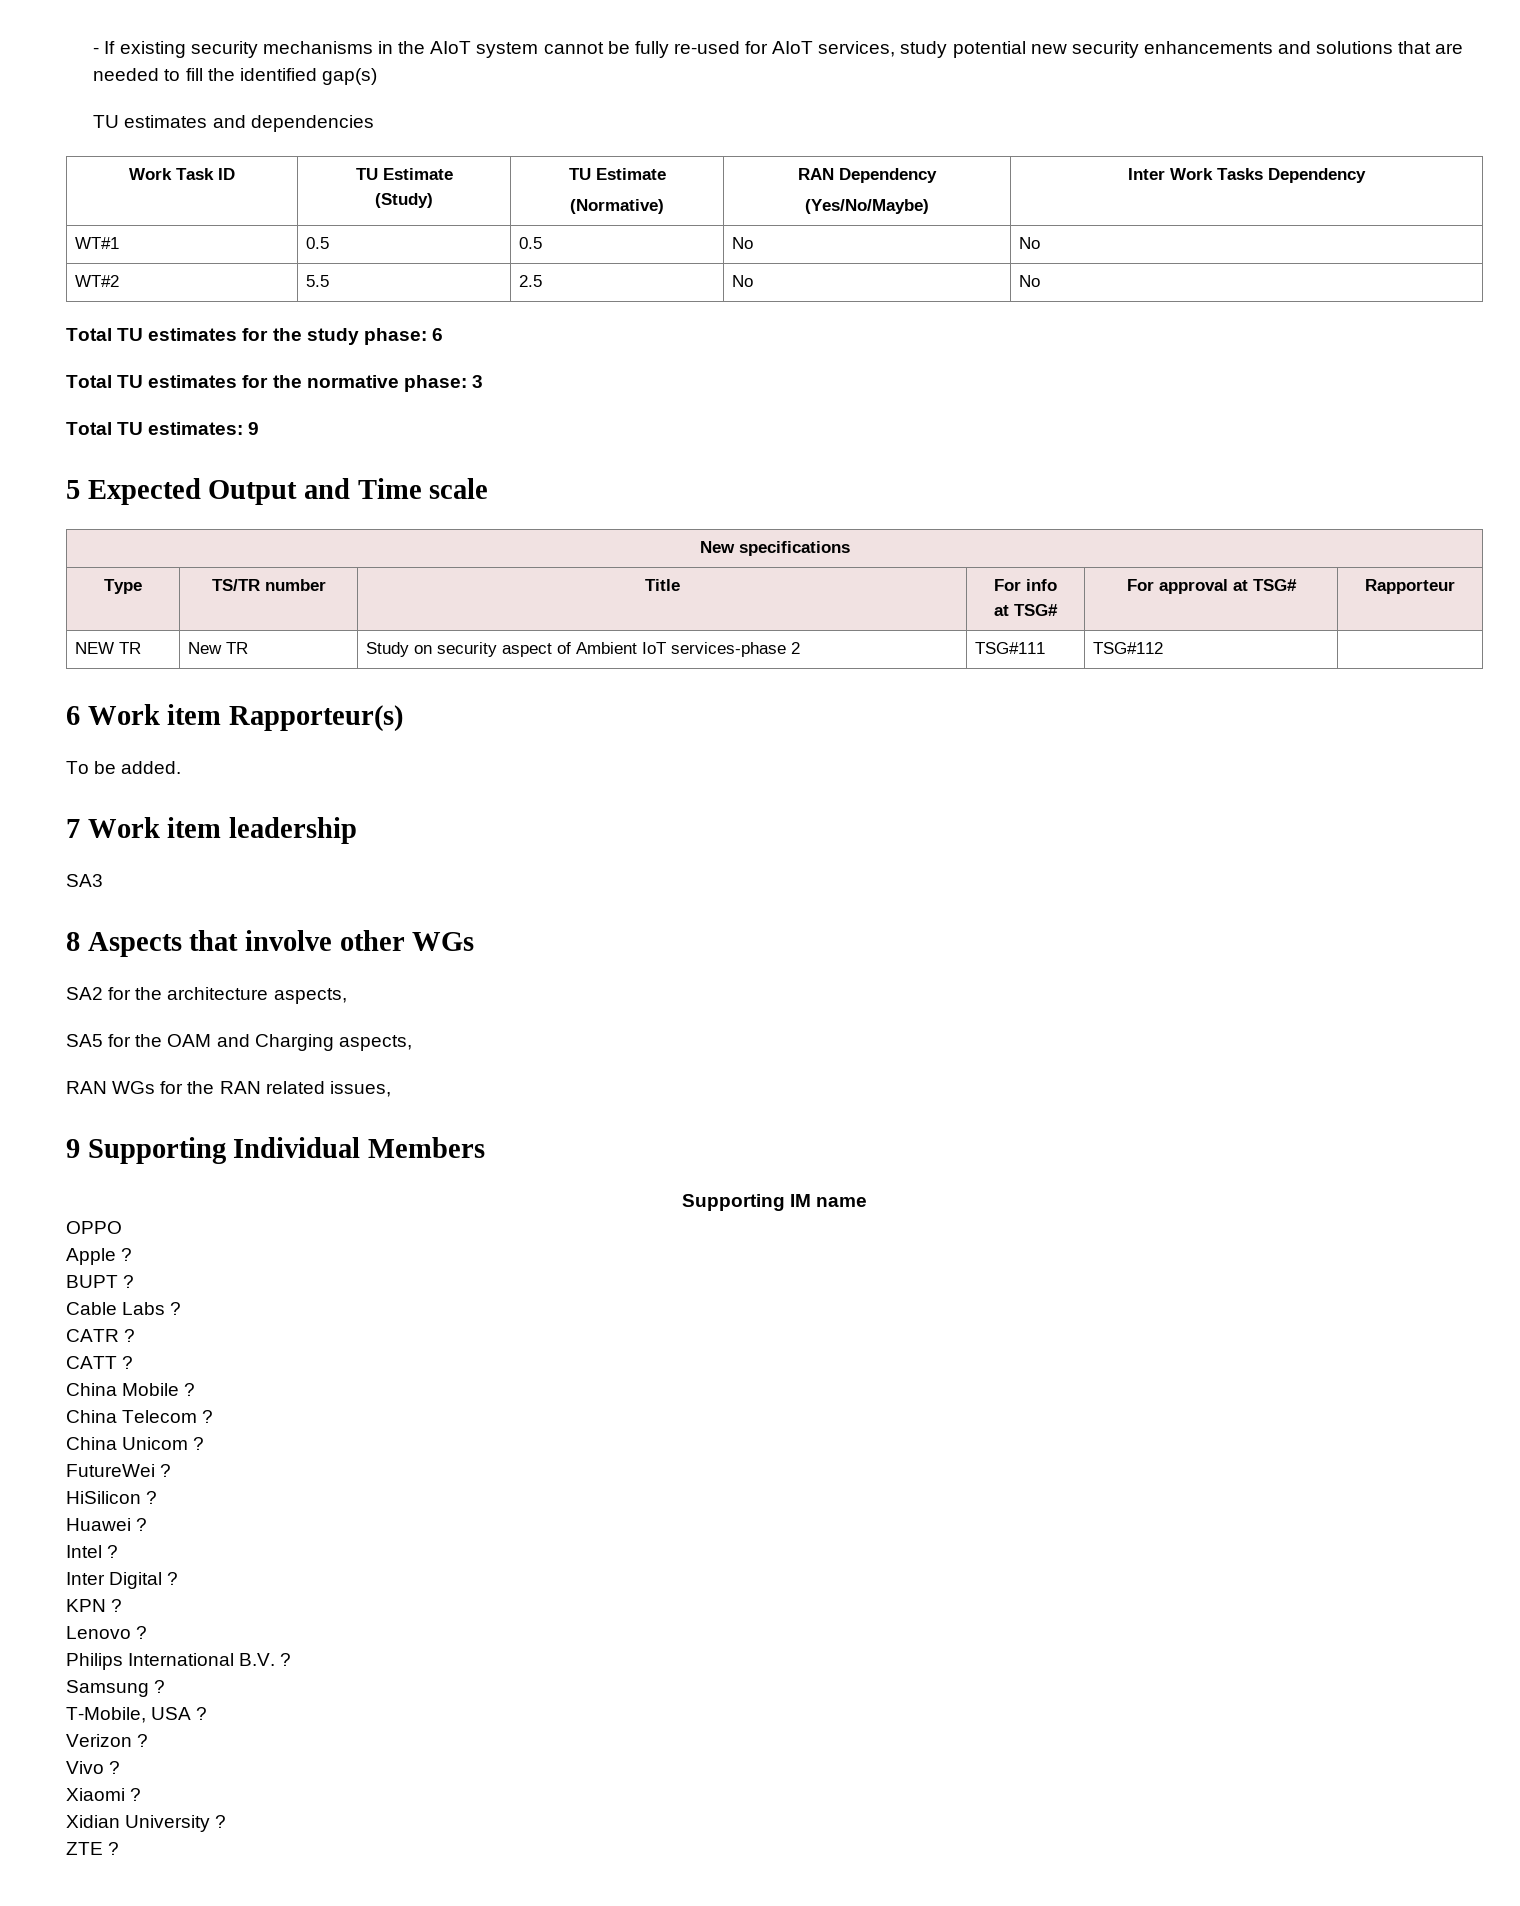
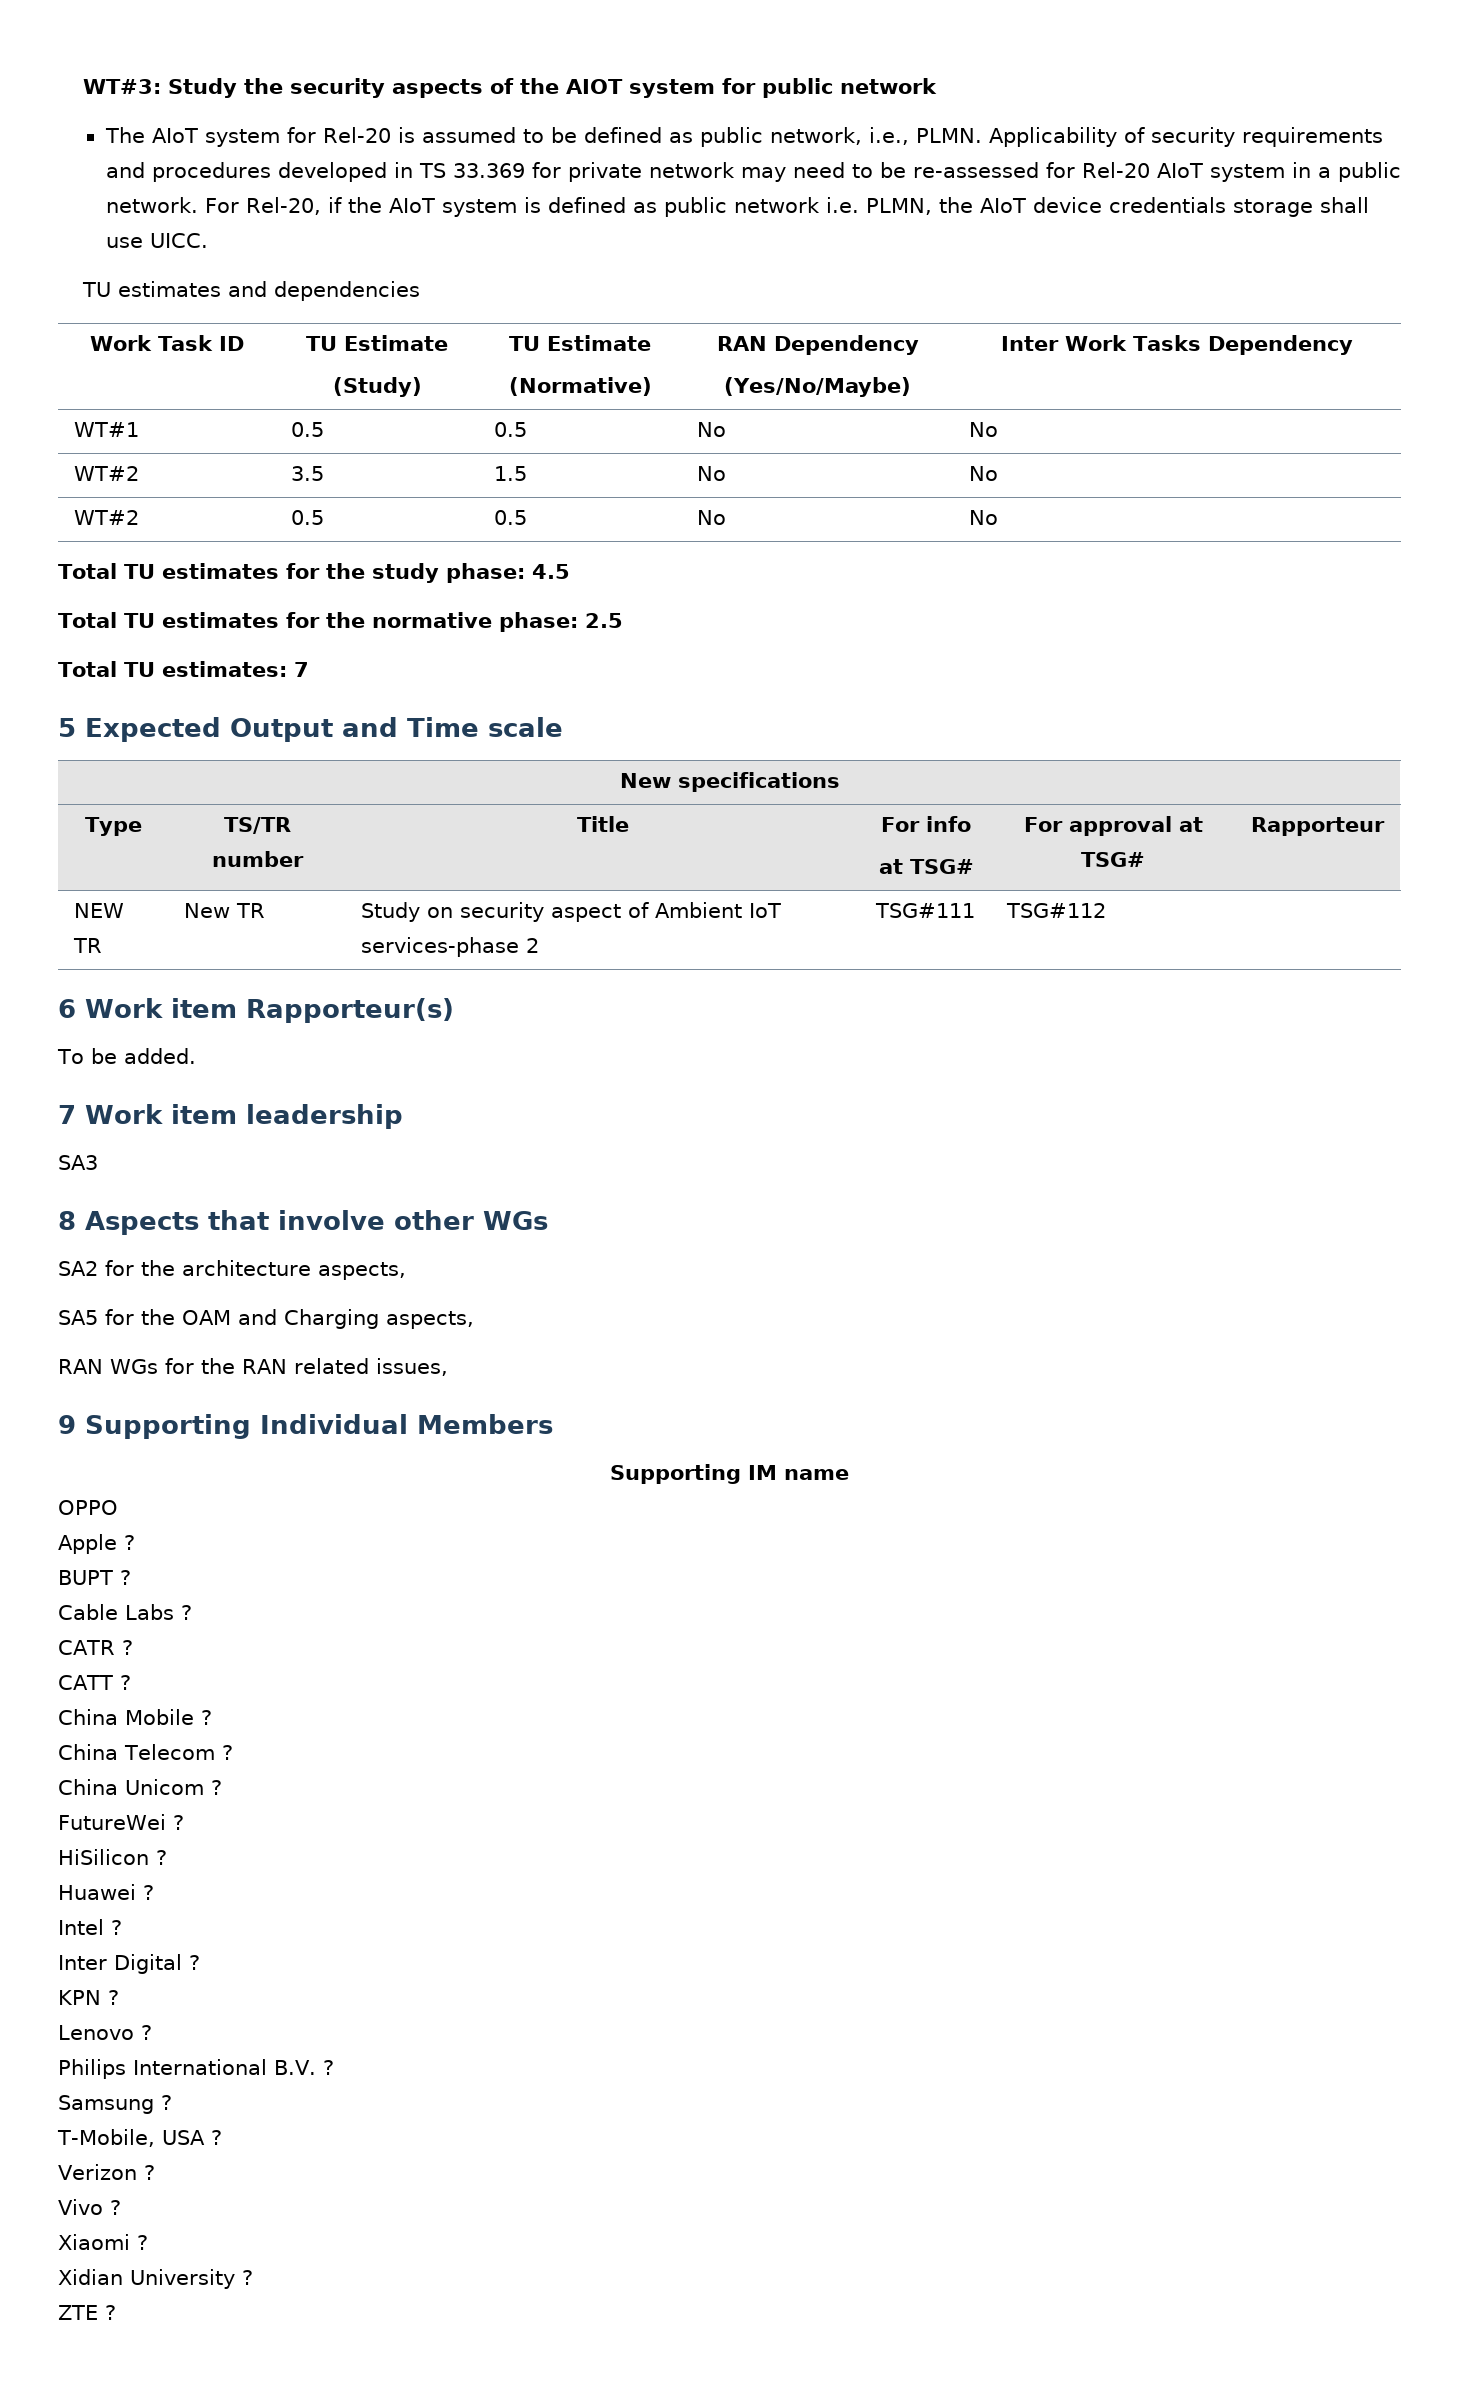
- - If existing security mechanisms in the AIoT system cannot be fully re-used for AIoT services, study potential new security enhancements and solutions that are needed to fill the identified gap(s)
+ WT#3: Study the security aspects of the AIOT system for public network
+ The AIoT system for Rel-20 is assumed to be defined as public network, i.e., PLMN. Applicability of security requirements and procedures developed in TS 33.369 for private network may need to be re-assessed for Rel-20 AIoT system in a public network. For Rel-20, if the AIoT system is defined as public network i.e. PLMN, the AIoT device credentials storage shall use UICC.
- WT#2 | 5.5 | 2.5 | No | No
+ WT#2 | 3.5 | 1.5 | No | No
+ WT#2 | 0.5 | 0.5 | No | No
- Total TU estimates for the study phase: 6
+ Total TU estimates for the study phase: 4.5
- Total TU estimates for the normative phase: 3
+ Total TU estimates for the normative phase: 2.5
- Total TU estimates: 9
+ Total TU estimates: 7

